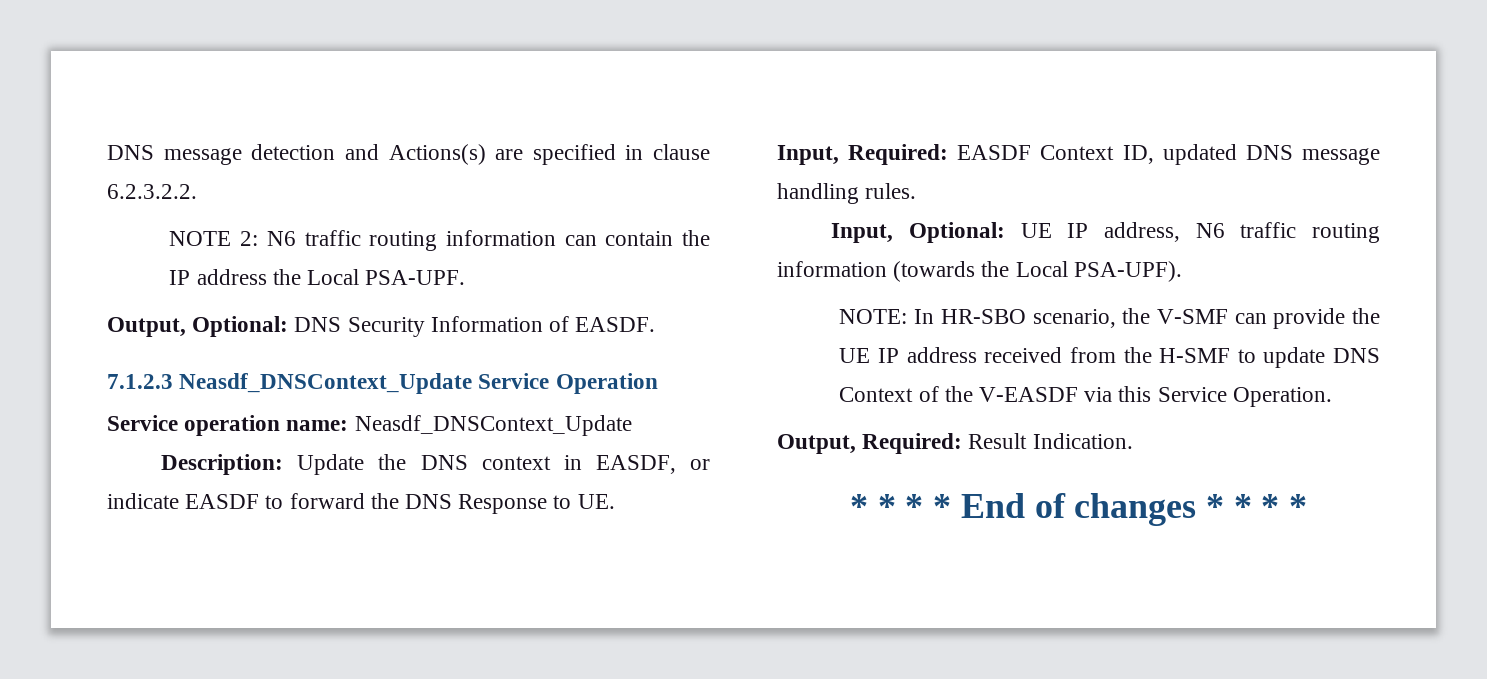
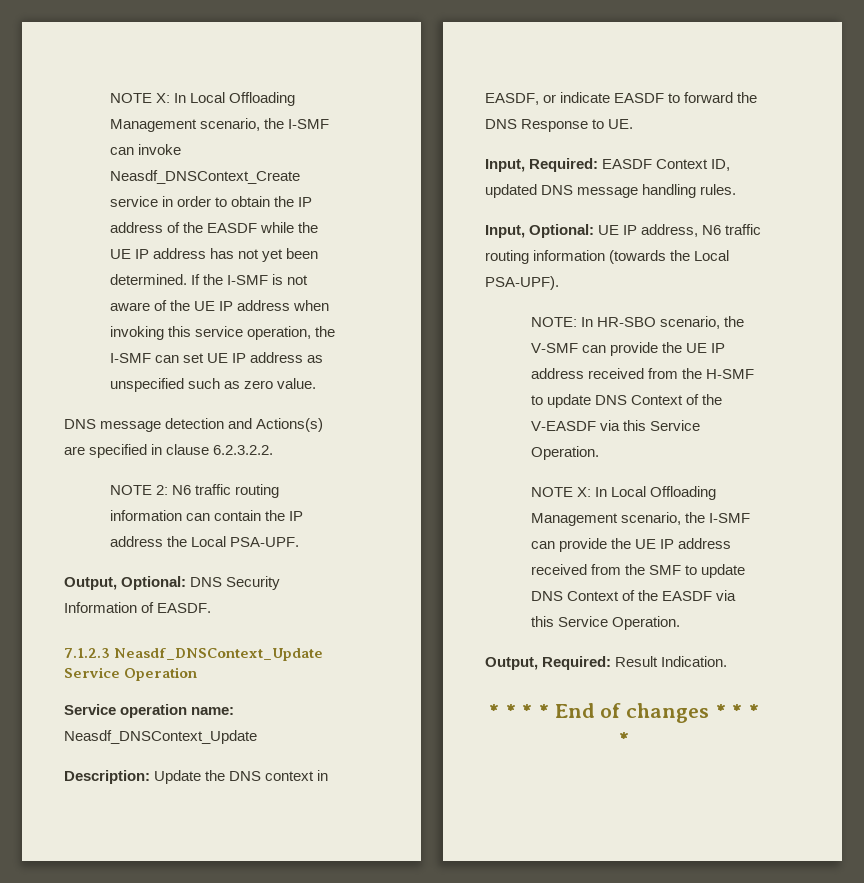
+ NOTE X: In Local Offloading Management scenario, the I-SMF can invoke Neasdf_DNSContext_Create service in order to obtain the IP address of the EASDF while the UE IP address has not yet been determined. If the I-SMF is not aware of the UE IP address when invoking this service operation, the I-SMF can set UE IP address as unspecified such as zero value.
+ NOTE X: In Local Offloading Management scenario, the I-SMF can provide the UE IP address received from the SMF to update DNS Context of the EASDF via this Service Operation.

